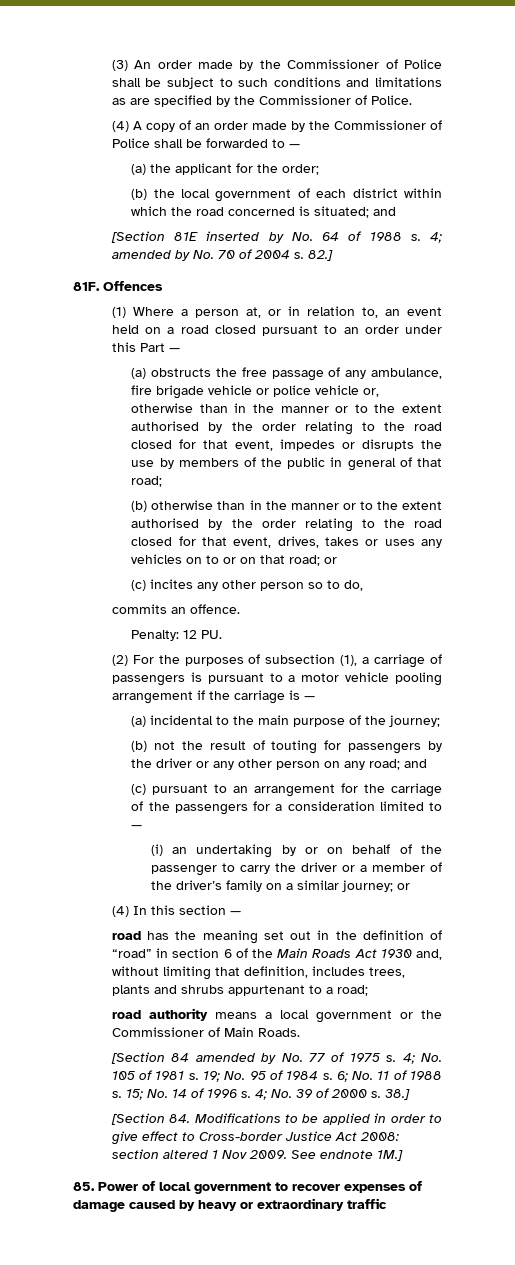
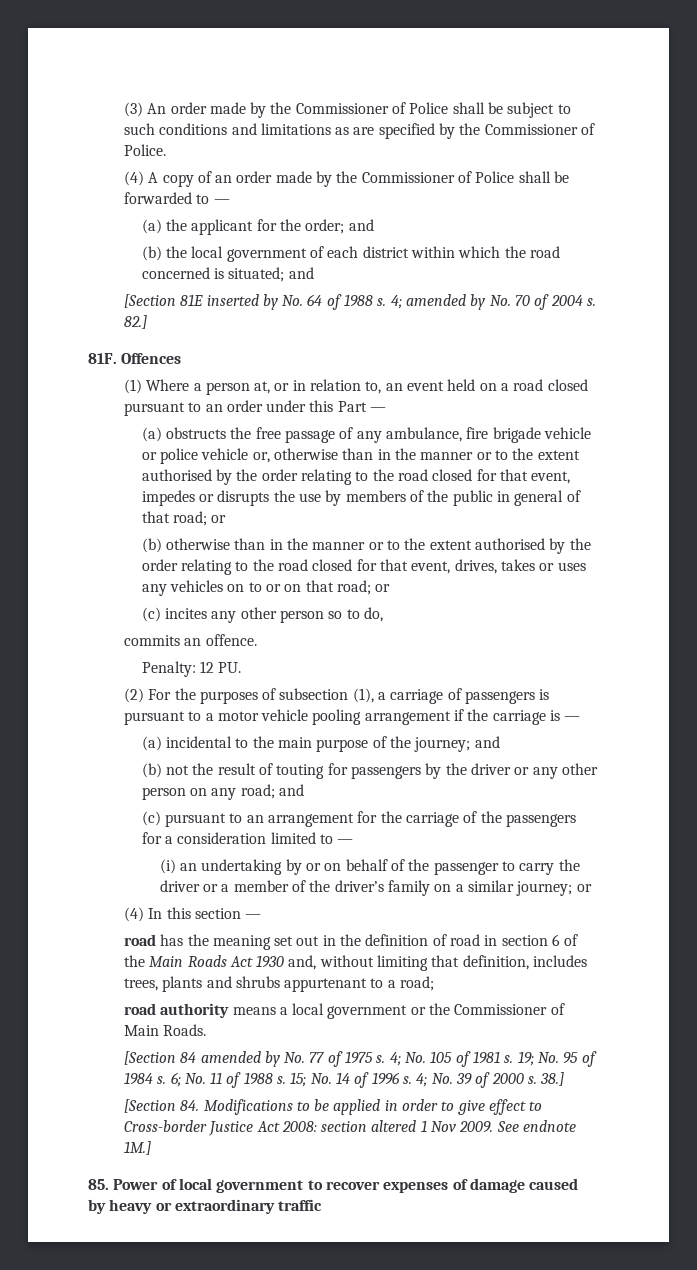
- (a) the applicant for the order;
+ (a) the applicant for the order; and
- (a) obstructs the free passage of any ambulance, fire brigade vehicle or police vehicle or, otherwise than in the manner or to the extent authorised by the order relating to the road closed for that event, impedes or disrupts the use by members of the public in general of that road;
+ (a) obstructs the free passage of any ambulance, fire brigade vehicle or police vehicle or, otherwise than in the manner or to the extent authorised by the order relating to the road closed for that event, impedes or disrupts the use by members of the public in general of that road; or
- (a) incidental to the main purpose of the journey;
+ (a) incidental to the main purpose of the journey; and
- road has the meaning set out in the definition of “road” in section 6 of the Main Roads Act 1930 and, without limiting that definition, includes trees, plants and shrubs appurtenant to a road;
+ road has the meaning set out in the definition of road in section 6 of the Main Roads Act 1930 and, without limiting that definition, includes trees, plants and shrubs appurtenant to a road;

